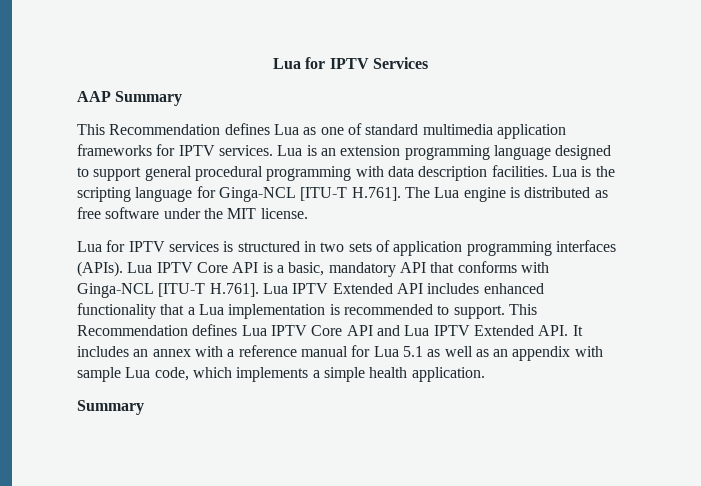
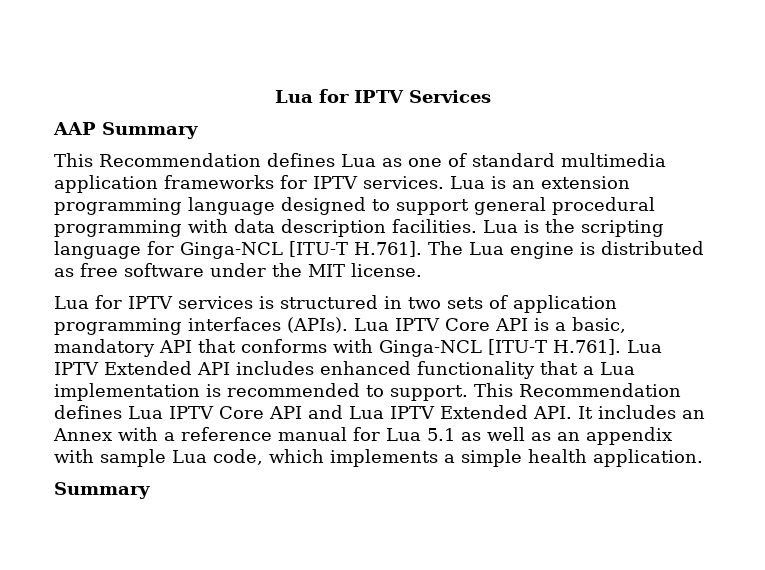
- This Recommendation defines Lua IPTV Core API and Lua IPTV Extended API. It includes an annex with a reference manual for Lua 5.1 as well as an appendix with sample Lua code, which implements a simple health application.
+ This Recommendation defines Lua IPTV Core API and Lua IPTV Extended API. It includes an Annex with a reference manual for Lua 5.1 as well as an appendix with sample Lua code, which implements a simple health application.

